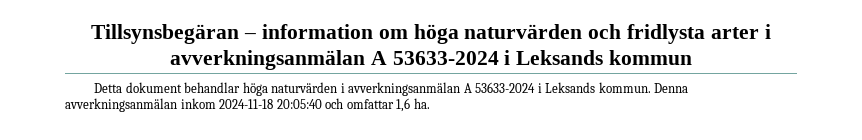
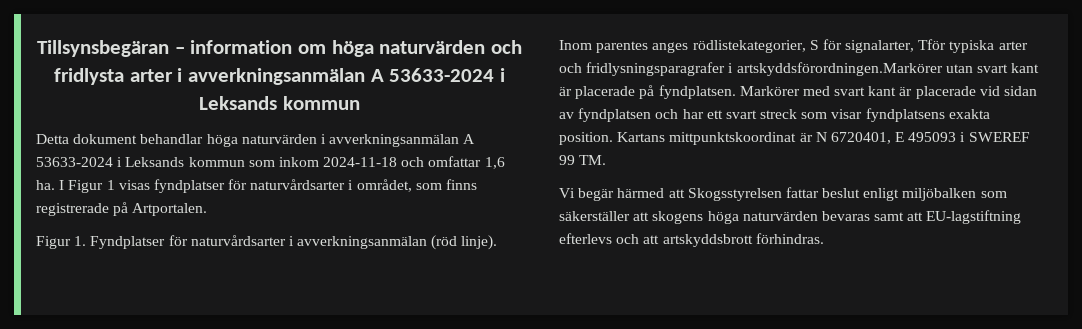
- Detta dokument behandlar höga naturvärden i avverkningsanmälan A 53633-2024 i Leksands kommun. Denna avverkningsanmälan inkom 2024-11-18 20:05:40 och omfattar 1,6 ha.
+ Detta dokument behandlar höga naturvärden i avverkningsanmälan A 53633-2024 i Leksands kommun som inkom 2024-11-18 och omfattar 1,6 ha.
+ I Figur 1 visas fyndplatser för naturvårdsarter i området, som finns registrerade på Artportalen.
+ Figur 1. Fyndplatser för naturvårdsarter i avverkningsanmälan (röd linje). Inom parentes anges rödlistekategorier, S för signalarter, Tför typiska arter och fridlysningsparagrafer i artskyddsförordningen.Markörer utan svart kant är placerade på fyndplatsen. Markörer med svart kant är placerade vid sidan av fyndplatsen och har ett svart streck som visar fyndplatsens exakta position. Kartans mittpunktskoordinat är N 6720401, E 495093 i SWEREF 99 TM.
+ Vi begär härmed att Skogsstyrelsen fattar beslut enligt miljöbalken som säkerställer att skogens höga naturvärden bevaras samt att EU-lagstiftning efterlevs och att artskyddsbrott förhindras.

